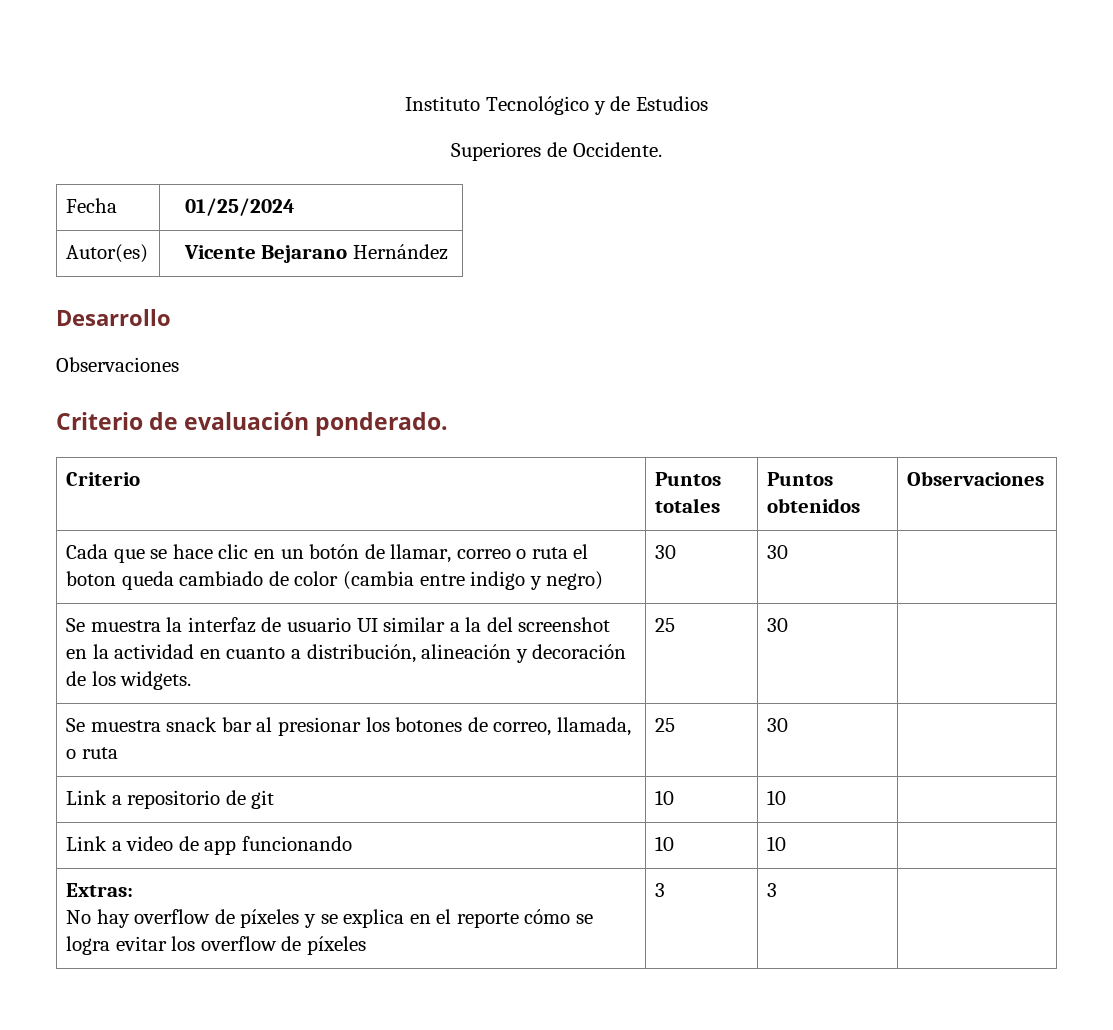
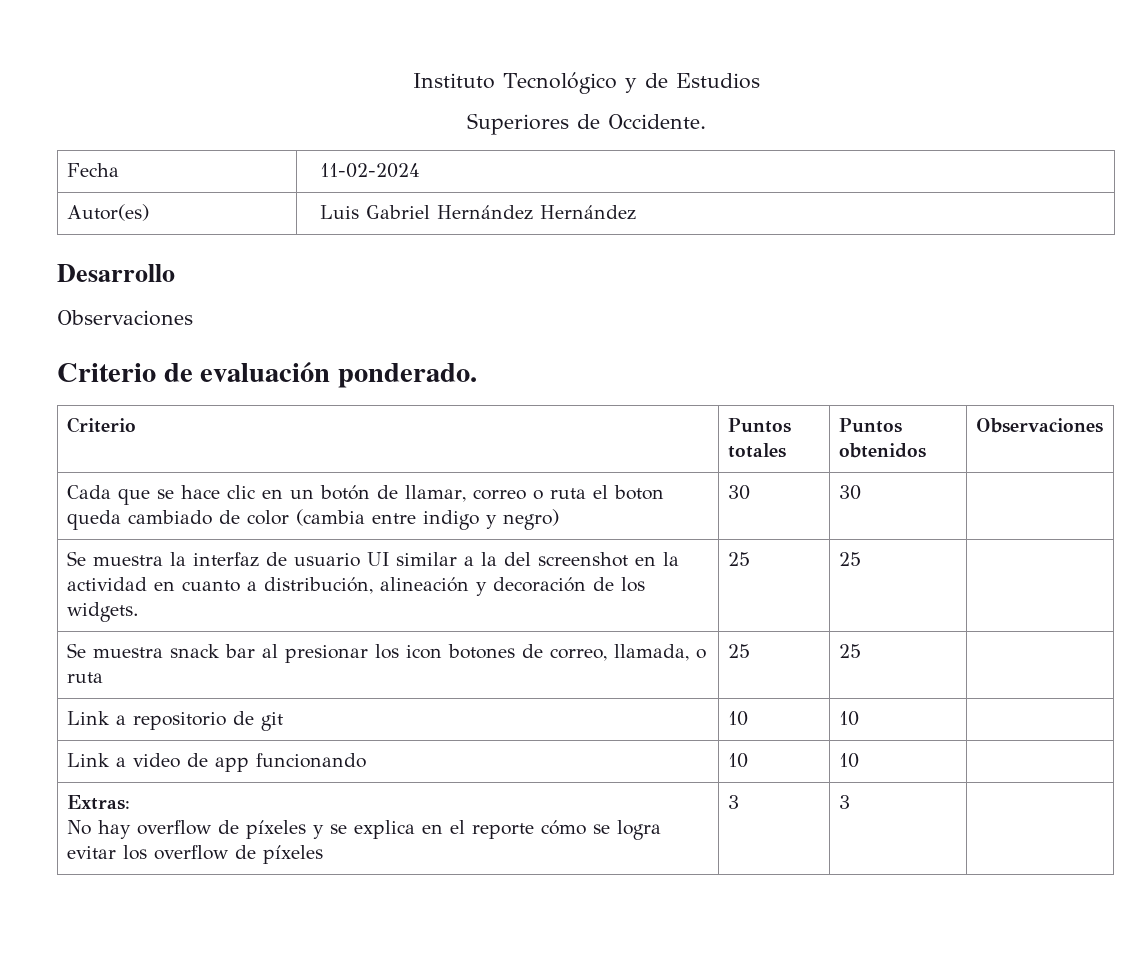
- Fecha | 01/25/2024
+ Fecha | 11-02-2024
- Autor(es) | Vicente Bejarano Hernández
+ Autor(es) | Luis Gabriel Hernández Hernández
- Se muestra la interfaz de usuario UI similar a la del screenshot en la actividad en cuanto a distribución, alineación y decoración de los widgets. | 25 | 30 |
+ Se muestra la interfaz de usuario UI similar a la del screenshot en la actividad en cuanto a distribución, alineación y decoración de los widgets. | 25 | 25 |
- Se muestra snack bar al presionar los botones de correo, llamada, o ruta | 25 | 30 |
+ Se muestra snack bar al presionar los icon botones de correo, llamada, o ruta | 25 | 25 |

